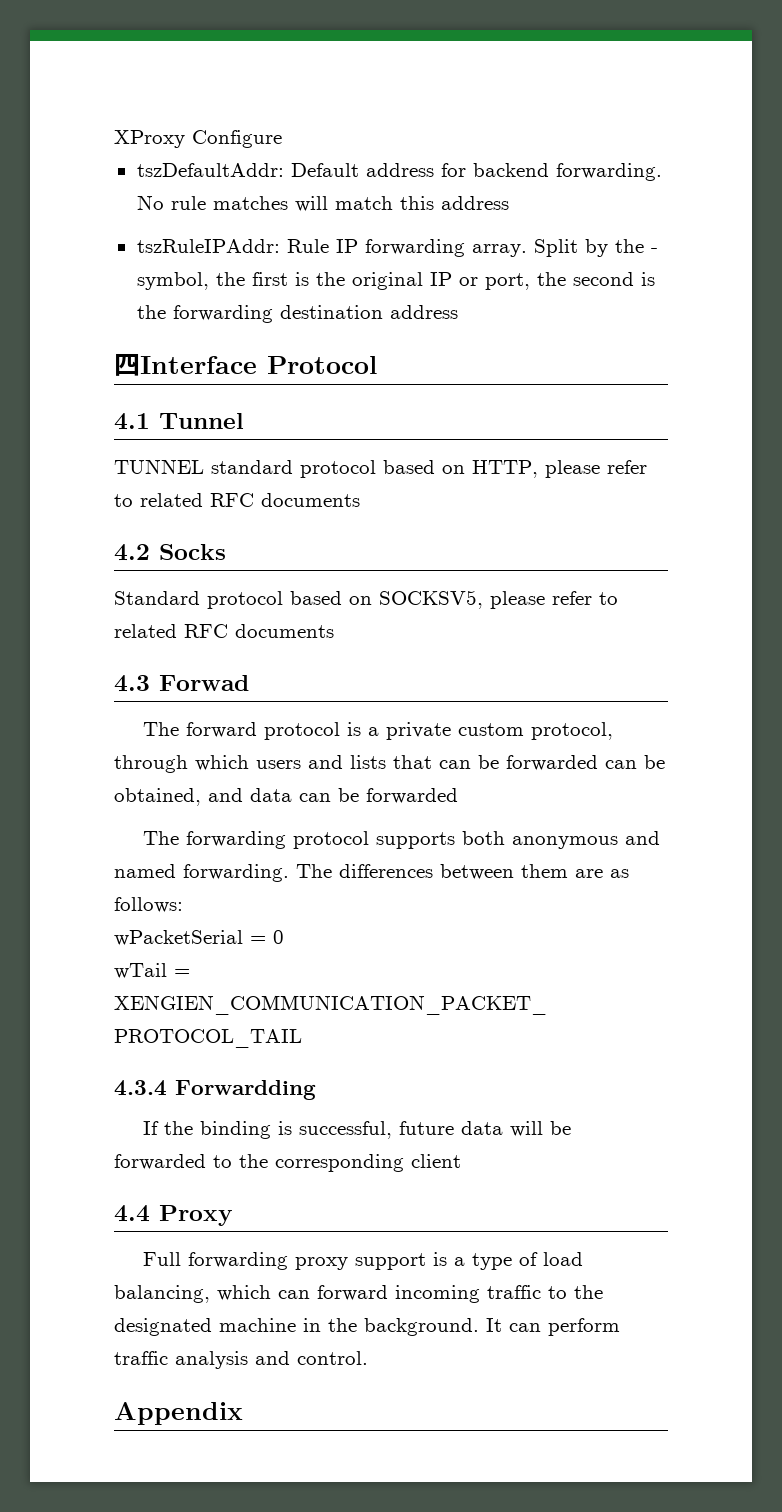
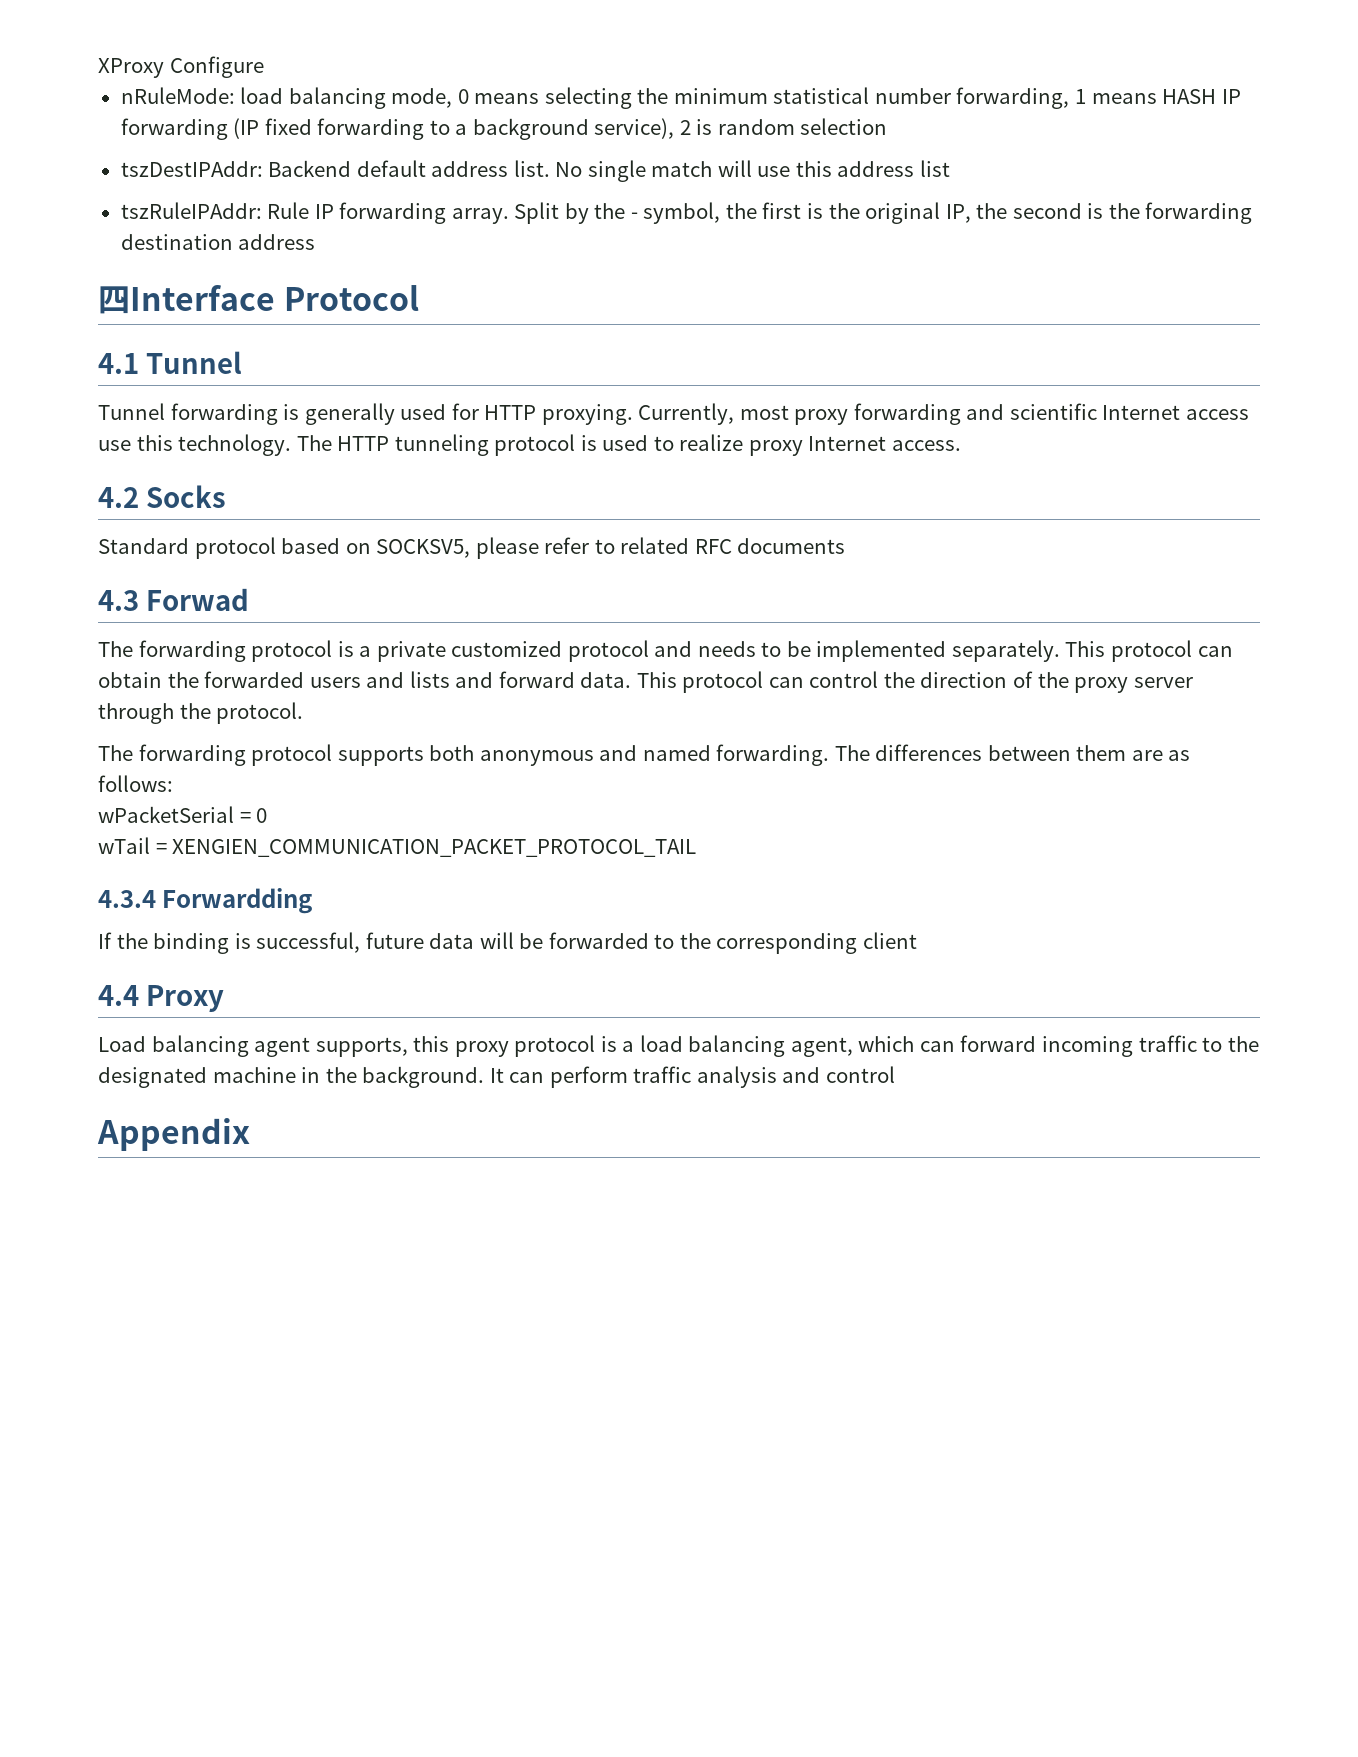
- tszDefaultAddr: Default address for backend forwarding. No rule matches will match this address
+ nRuleMode: load balancing mode, 0 means selecting the minimum statistical number forwarding, 1 means HASH IP forwarding (IP fixed forwarding to a background service), 2 is random selection
+ tszDestIPAddr: Backend default address list. No single match will use this address list
- Split by the - symbol, the first is the original IP or port, the second is the forwarding destination address
+ Split by the - symbol, the first is the original IP, the second is the forwarding destination address
- TUNNEL standard protocol based on HTTP, please refer to related RFC documents
+ Tunnel forwarding is generally used for HTTP proxying. Currently, most proxy forwarding and scientific Internet access use this technology. The HTTP tunneling protocol is used to realize proxy Internet access.
- The forward protocol is a private custom protocol, through which users and lists that can be forwarded can be obtained, and data can be forwarded
+ The forwarding protocol is a private customized protocol and needs to be implemented separately. This protocol can obtain the forwarded users and lists and forward data. This protocol can control the direction of the proxy server through the protocol.
- Full forwarding proxy support is a type of load balancing, which can forward incoming traffic to the designated machine in the background.
+ Load balancing agent supports, this proxy protocol is a load balancing agent, which can forward incoming traffic to the designated machine in the background.
- It can perform traffic analysis and control.
+ It can perform traffic analysis and control

